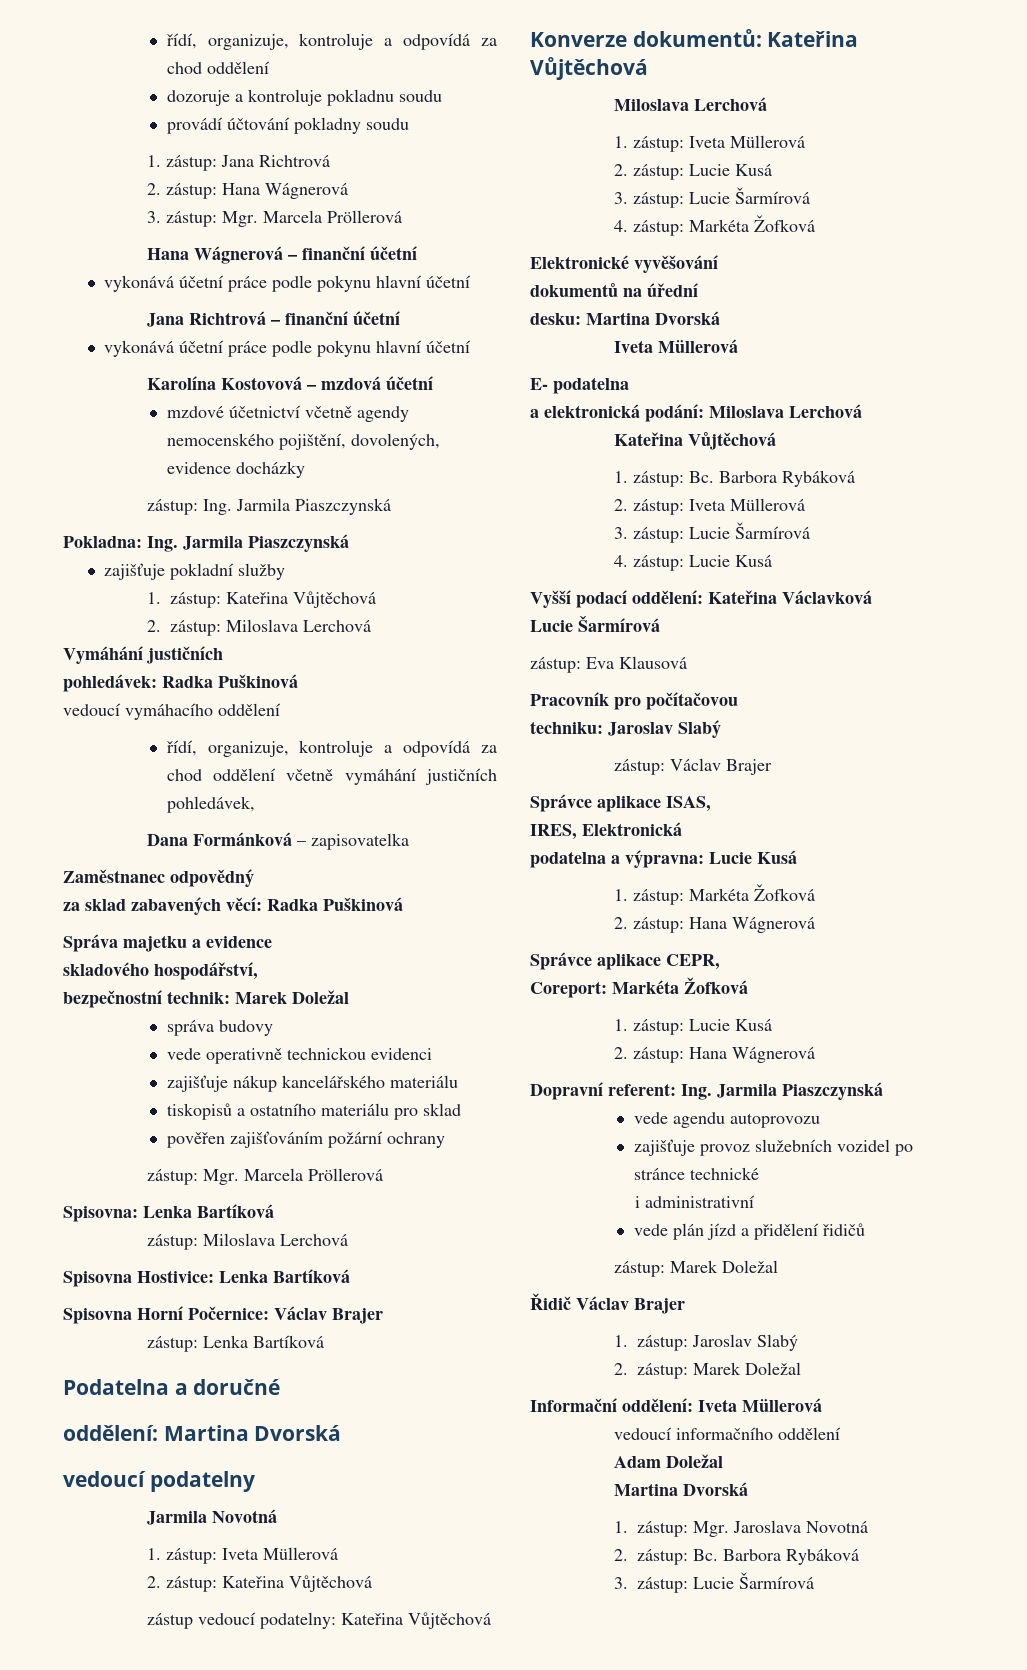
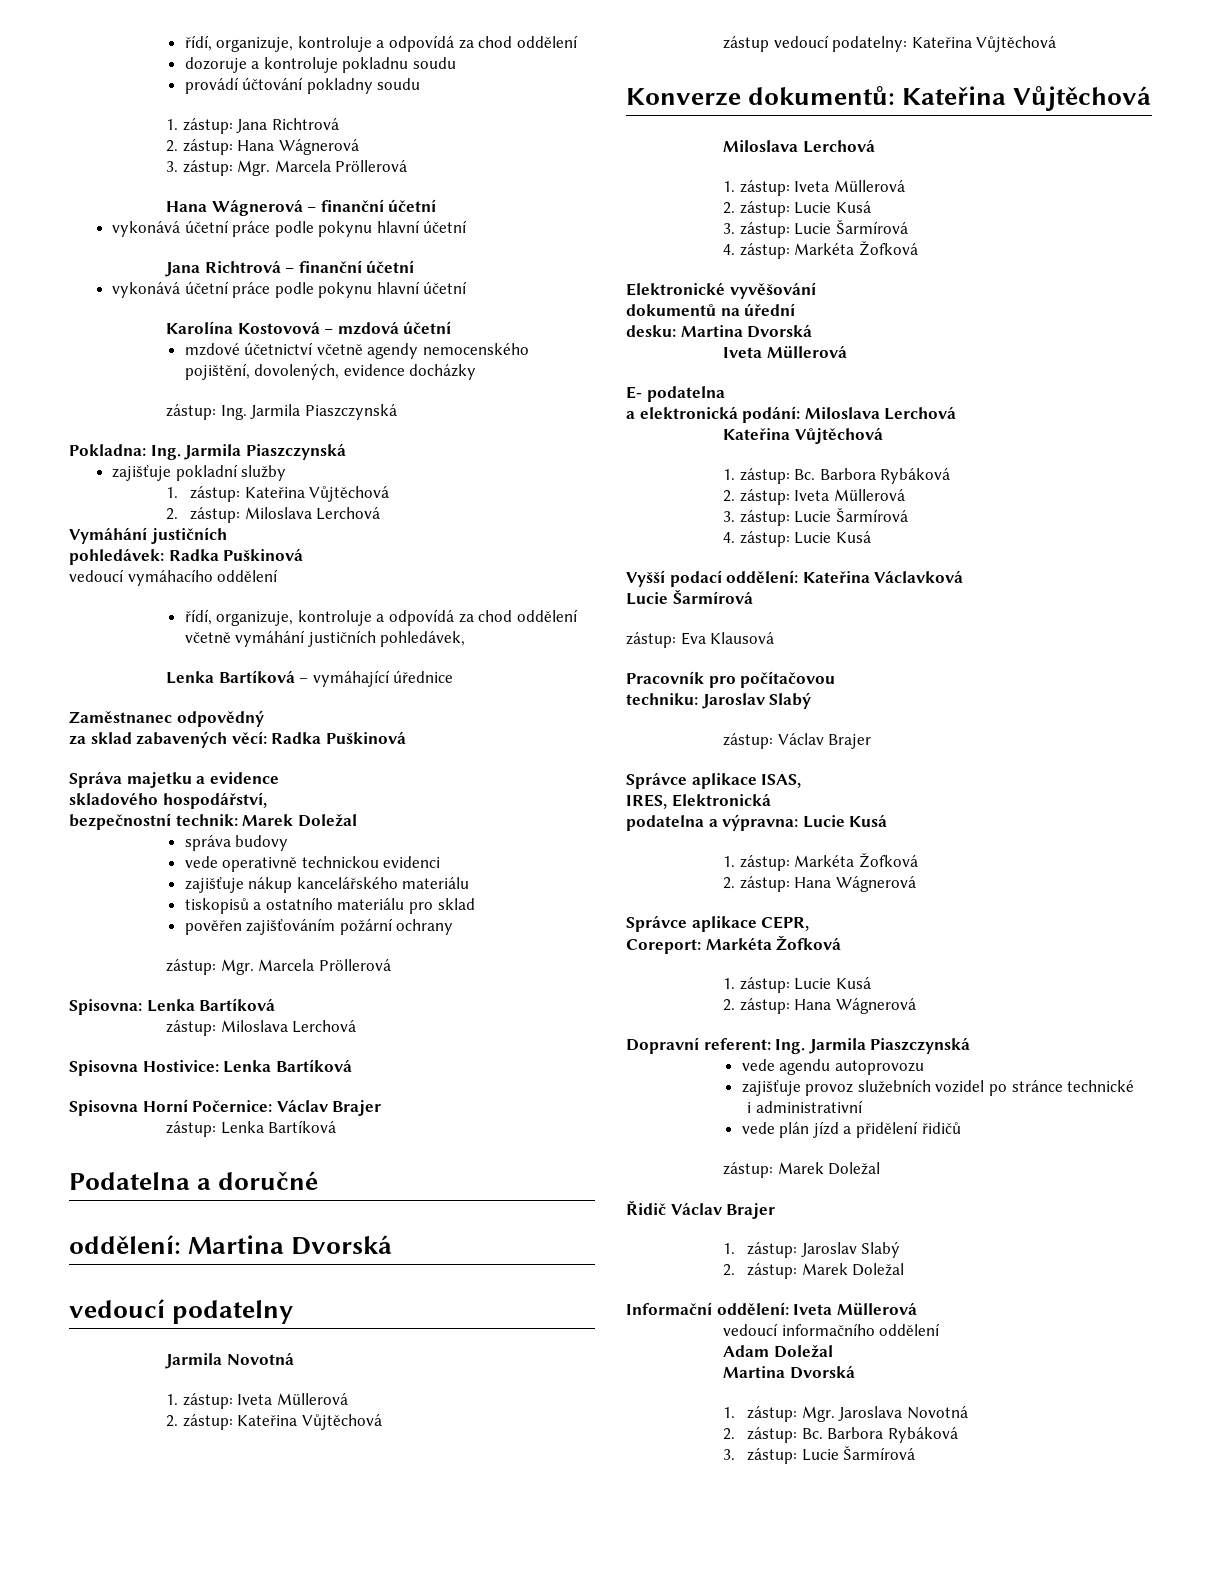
- Dana Formánková – zapisovatelka
+ Lenka Bartíková – vymáhající úřednice

